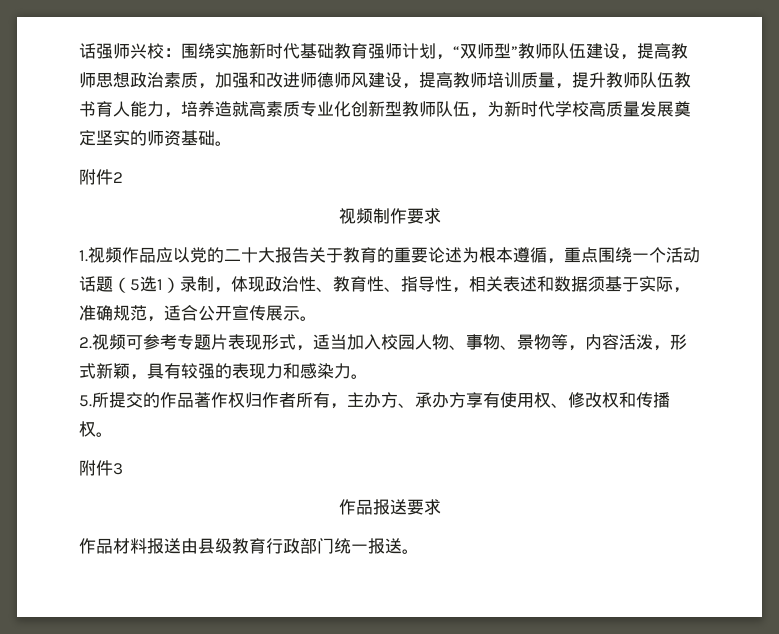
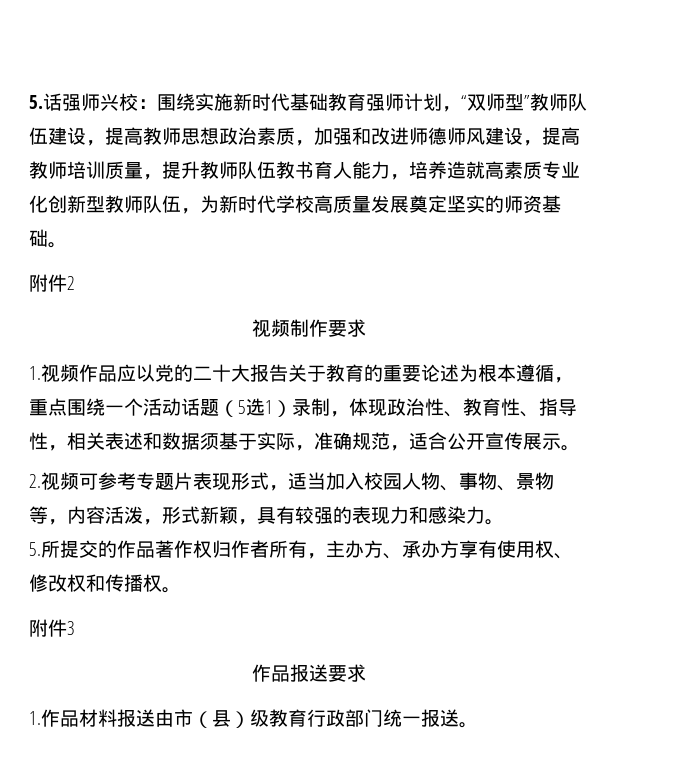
- 话强师兴校：围绕实施新时代基础教育强师计划，“双师型”教师队伍建设，提高教师思想政治素质，加强和改进师德师风建设，提高教师培训质量，提升教师队伍教书育人能力，培养造就高素质专业化创新型教师队伍，为新时代学校高质量发展奠定坚实的师资基础。
+ 5.话强师兴校：围绕实施新时代基础教育强师计划，“双师型”教师队伍建设，提高教师思想政治素质，加强和改进师德师风建设，提高教师培训质量，提升教师队伍教书育人能力，培养造就高素质专业化创新型教师队伍，为新时代学校高质量发展奠定坚实的师资基础。
- 作品材料报送由县级教育行政部门统一报送。
+ 1.作品材料报送由市（县）级教育行政部门统一报送。

